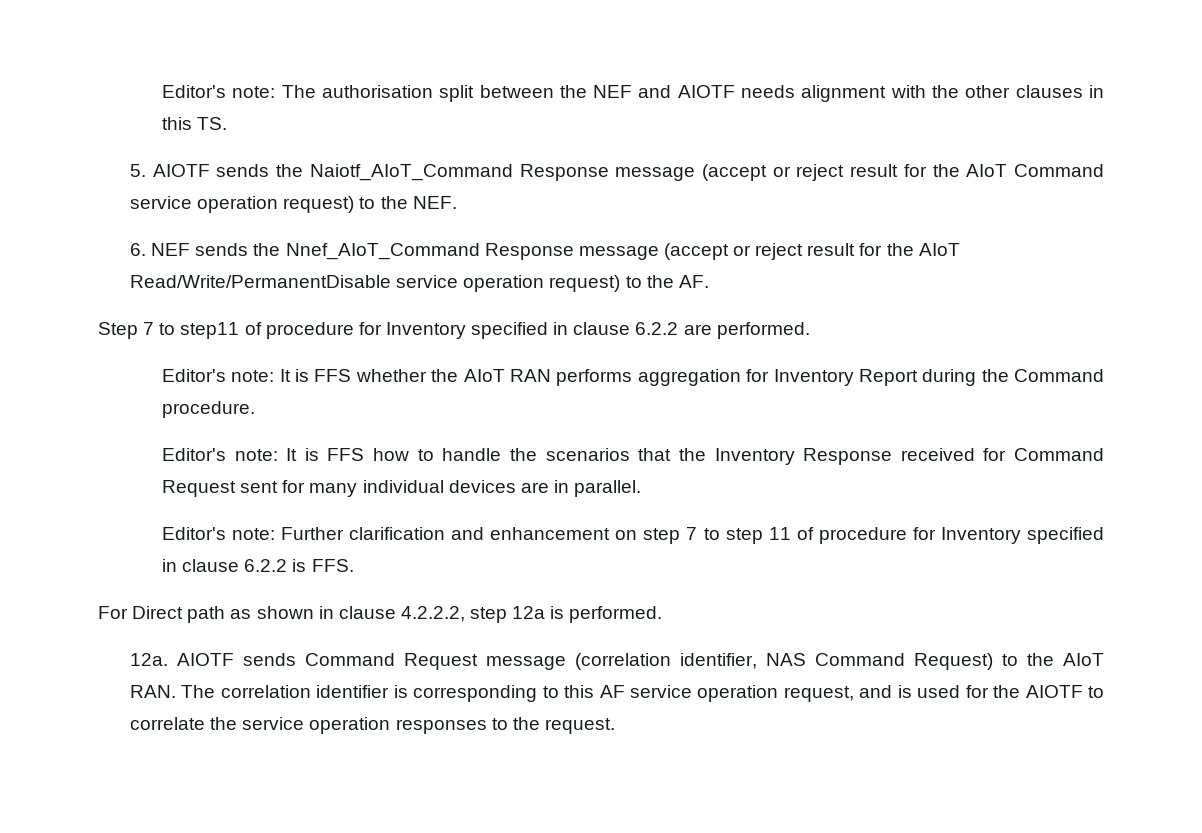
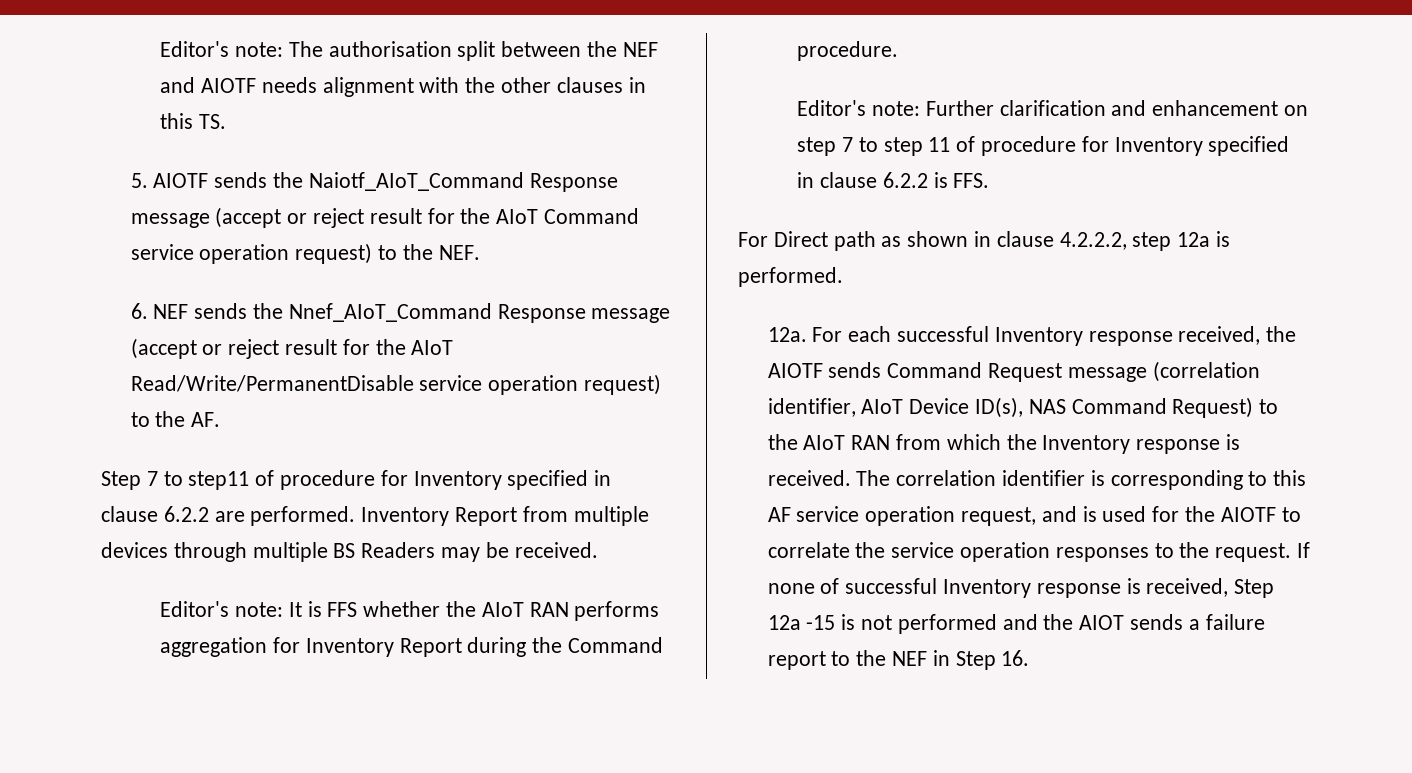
+ Inventory Report from multiple devices through multiple BS Readers may be received.
- Editor's note: It is FFS how to handle the scenarios that the Inventory Response received for Command Request sent for many individual devices are in parallel.
- AIOTF sends Command Request message (correlation identifier, NAS Command Request) to the AIoT RAN. The correlation identifier is corresponding to this AF service operation request, and is used for the AIOTF to correlate the service operation responses to the request.
+ For each successful Inventory response received, the AIOTF sends Command Request message (correlation identifier, AIoT Device ID(s), NAS Command Request) to the AIoT RAN from which the Inventory response is received. The correlation identifier is corresponding to this AF service operation request, and is used for the AIOTF to correlate the service operation responses to the request.
+ If none of successful Inventory response is received, Step 12a -15 is not performed and the AIOT sends a failure report to the NEF in Step 16.

